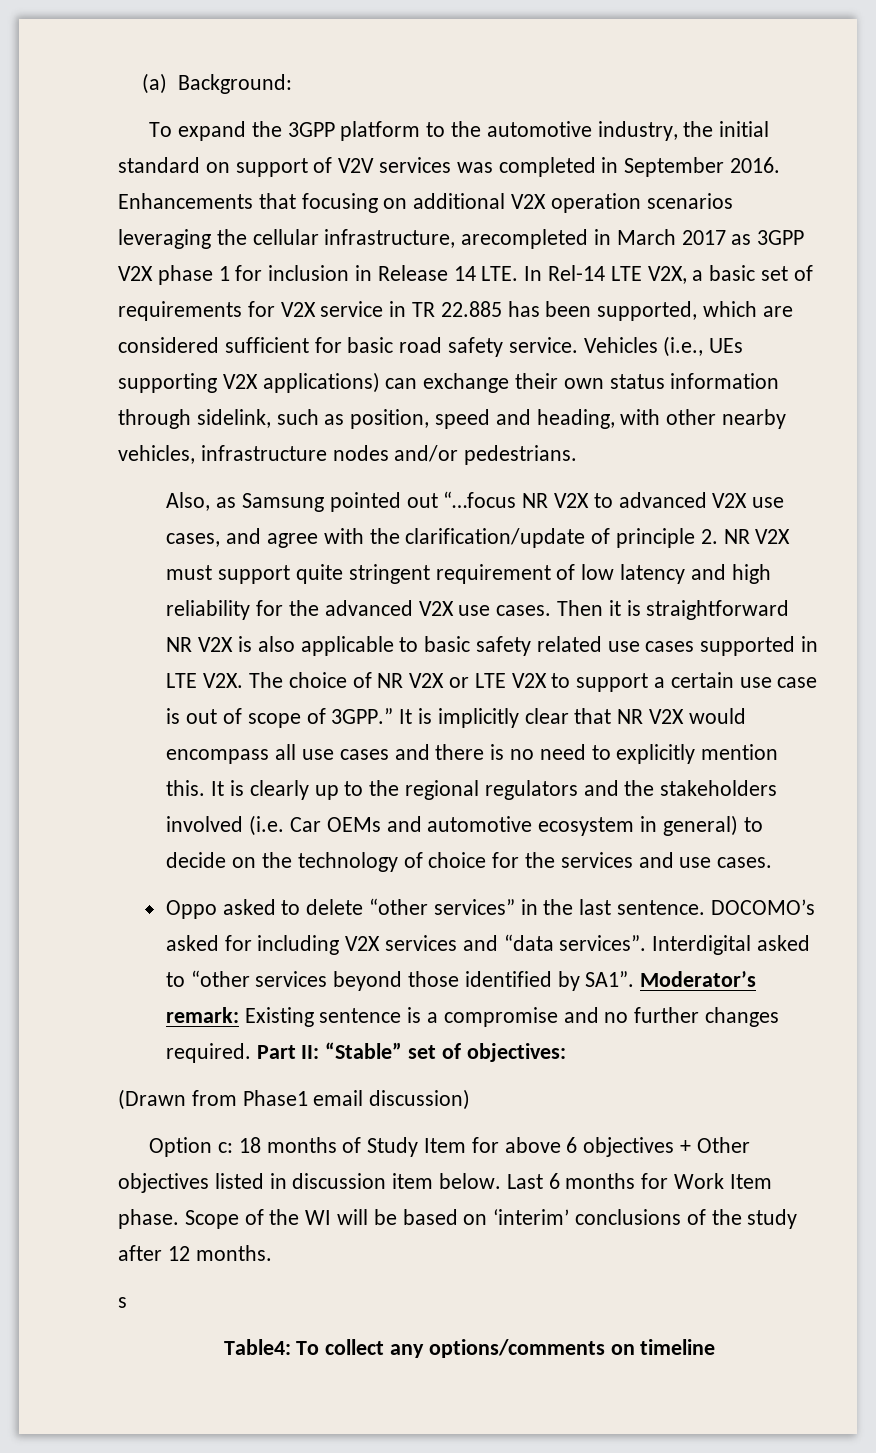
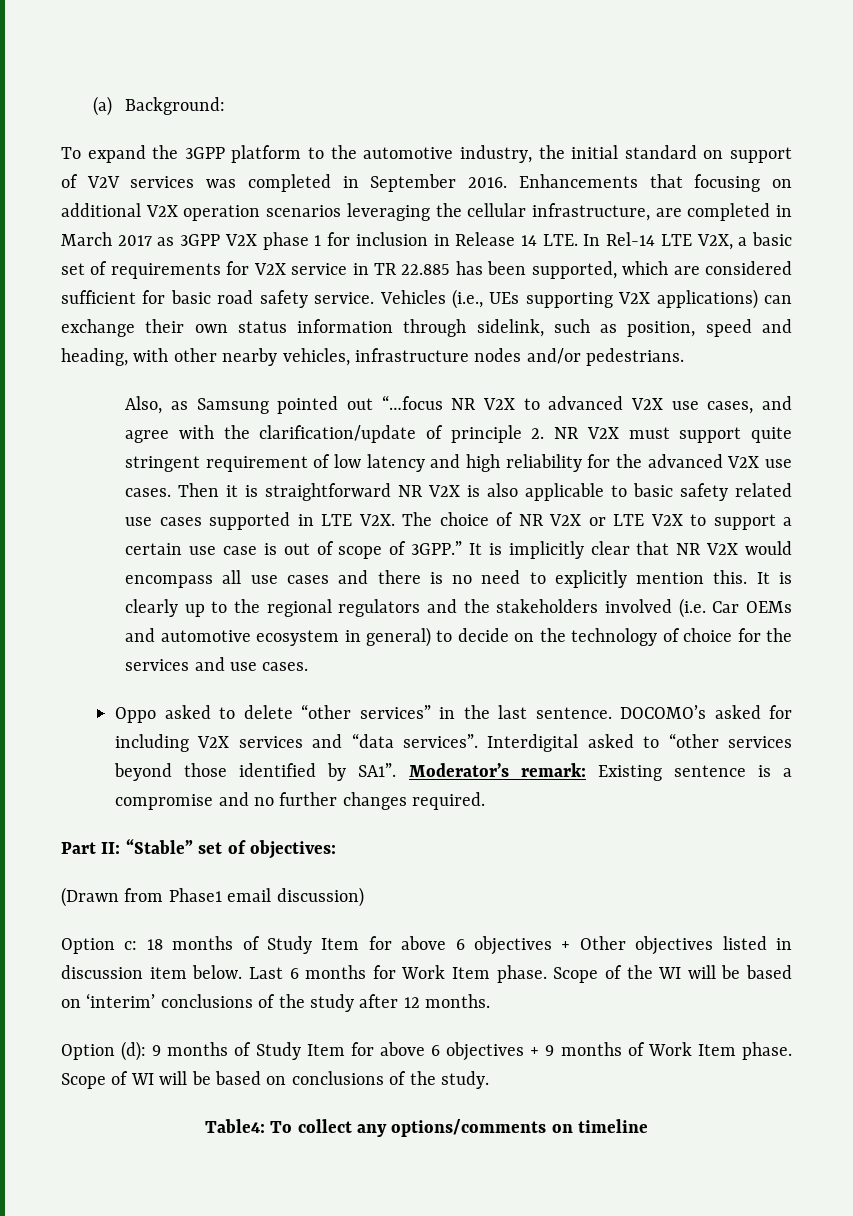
- Enhancements that focusing on additional V2X operation scenarios leveraging the cellular infrastructure, arecompleted in March 2017 as 3GPP V2X phase 1 for inclusion in Release 14 LTE. In Rel-14 LTE V2X, a basic set of requirements for V2X service in TR 22.885 has been supported, which are considered sufficient for basic road safety service.
+ Enhancements that focusing on additional V2X operation scenarios leveraging the cellular infrastructure, are completed in March 2017 as 3GPP V2X phase 1 for inclusion in Release 14 LTE. In Rel-14 LTE V2X, a basic set of requirements for V2X service in TR 22.885 has been supported, which are considered sufficient for basic road safety service.
- Moderator’s remark: Existing sentence is a compromise and no further changes required. Part II: “Stable” set of objectives:
+ Moderator’s remark: Existing sentence is a compromise and no further changes required.
+ Part II: “Stable” set of objectives:
- s
+ Option (d): 9 months of Study Item for above 6 objectives + 9 months of Work Item phase. Scope of WI will be based on conclusions of the study.

